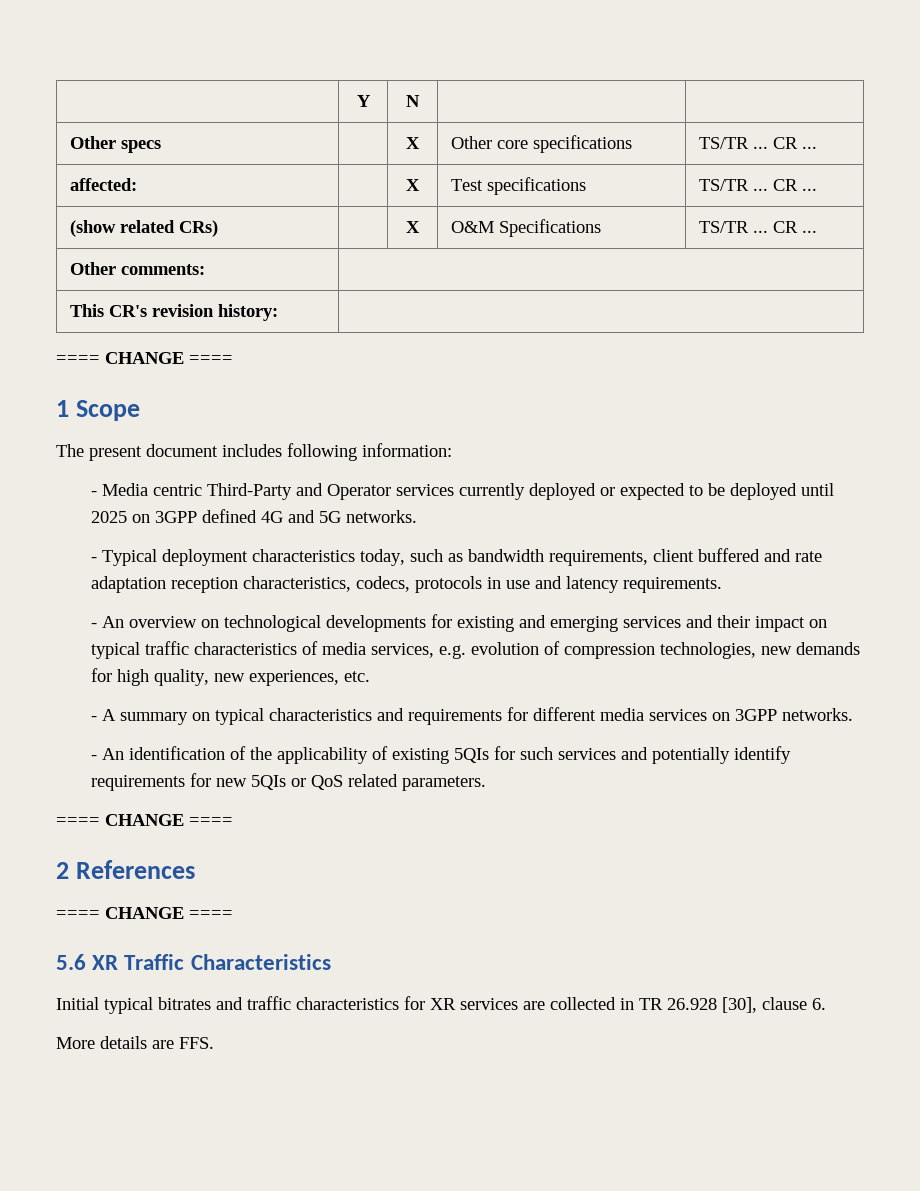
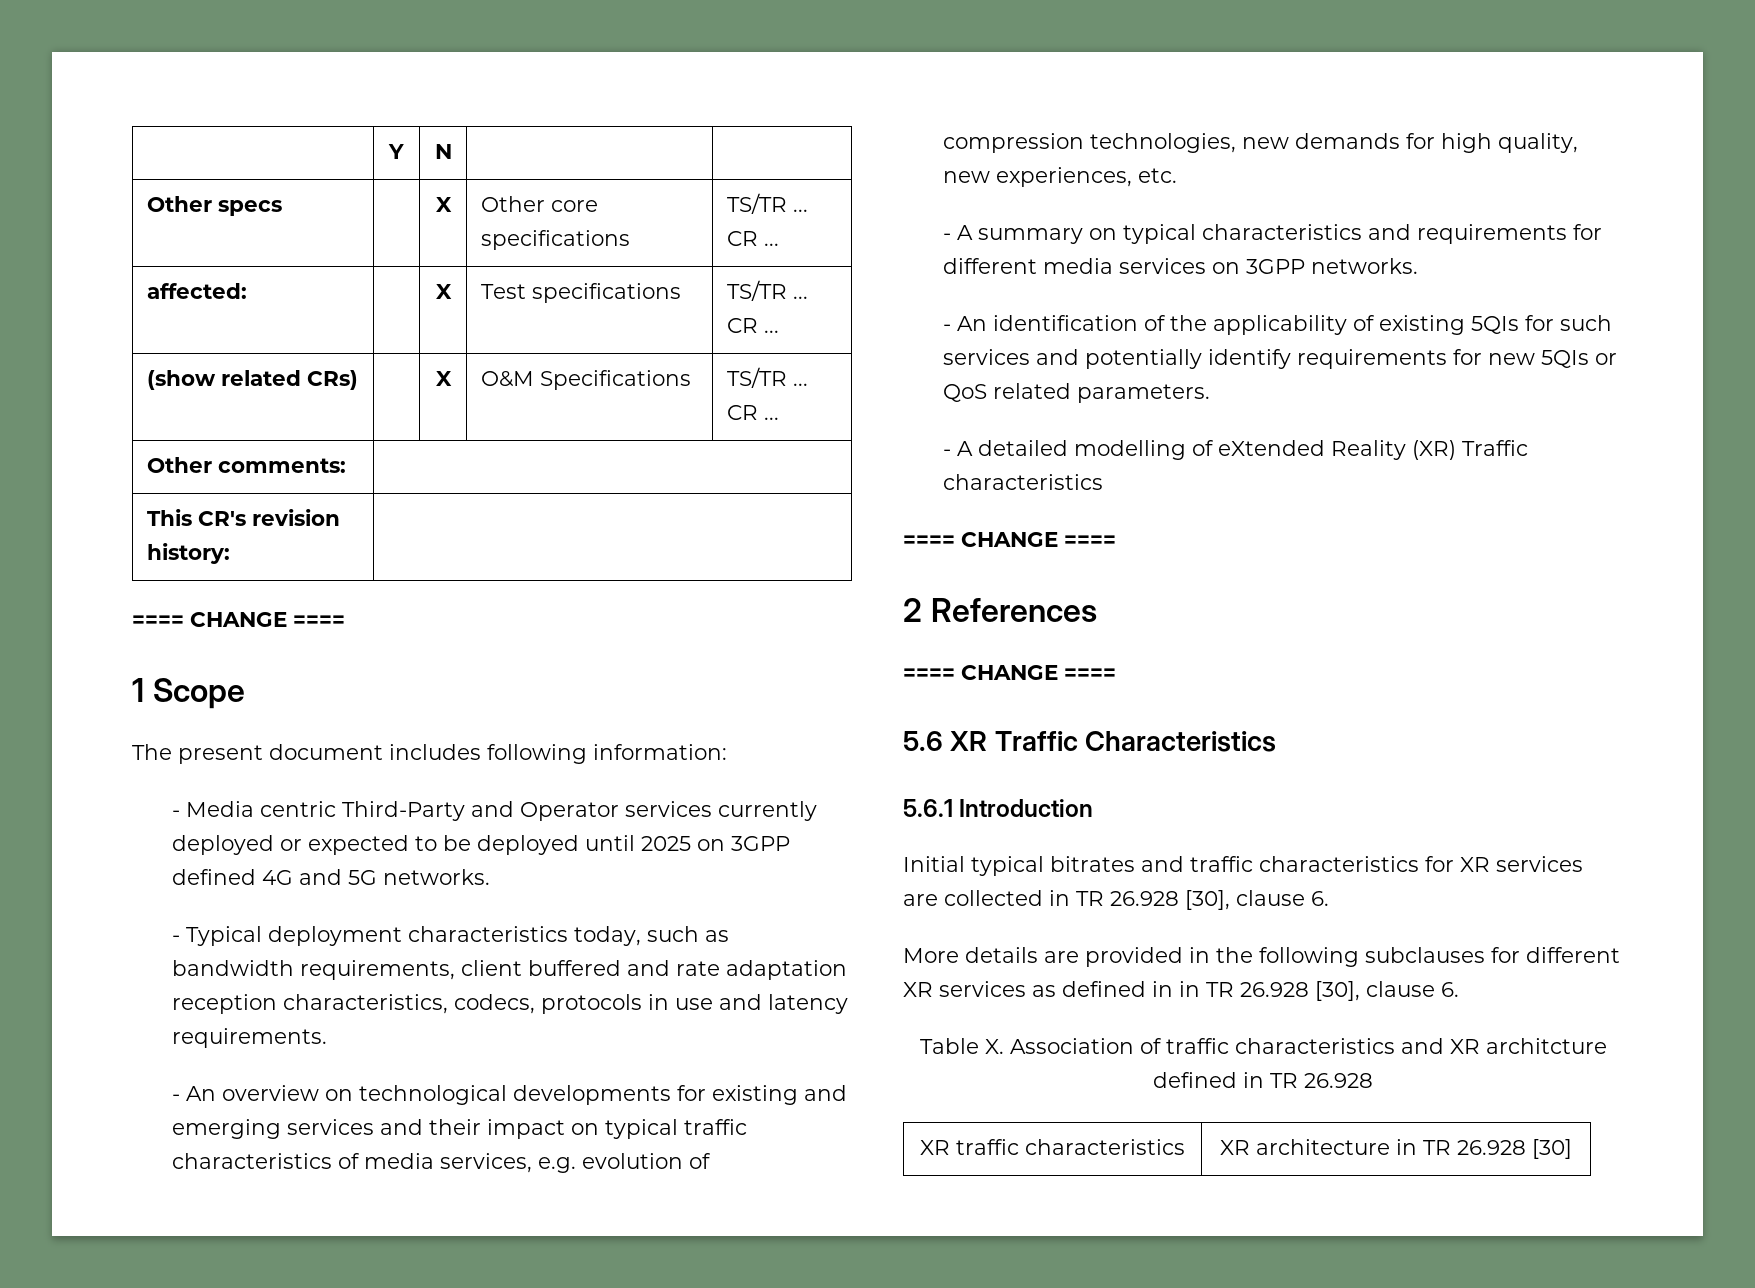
+ - A detailed modelling of eXtended Reality (XR) Traffic characteristics
+ 5.6.1 Introduction
- More details are FFS.
+ More details are provided in the following subclauses for different XR services as defined in in TR 26.928 [30], clause 6.
+ Table X. Association of traffic characteristics and XR architcture defined in TR 26.928
+ XR traffic characteristics | XR architecture in TR 26.928 [30]

